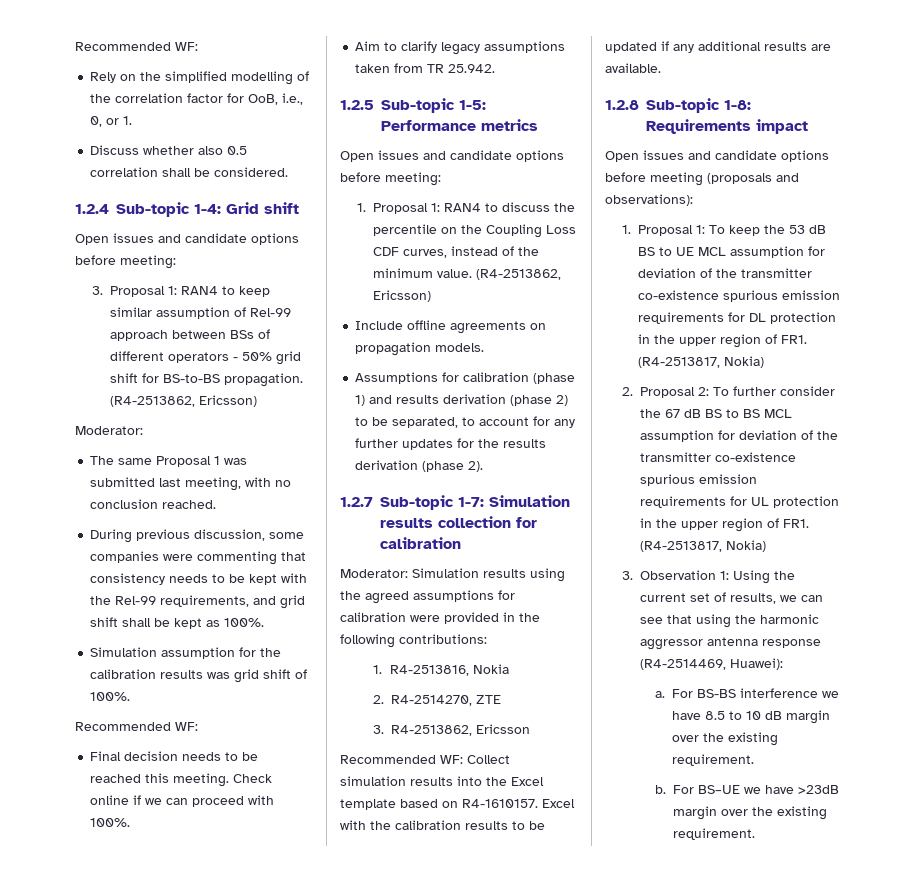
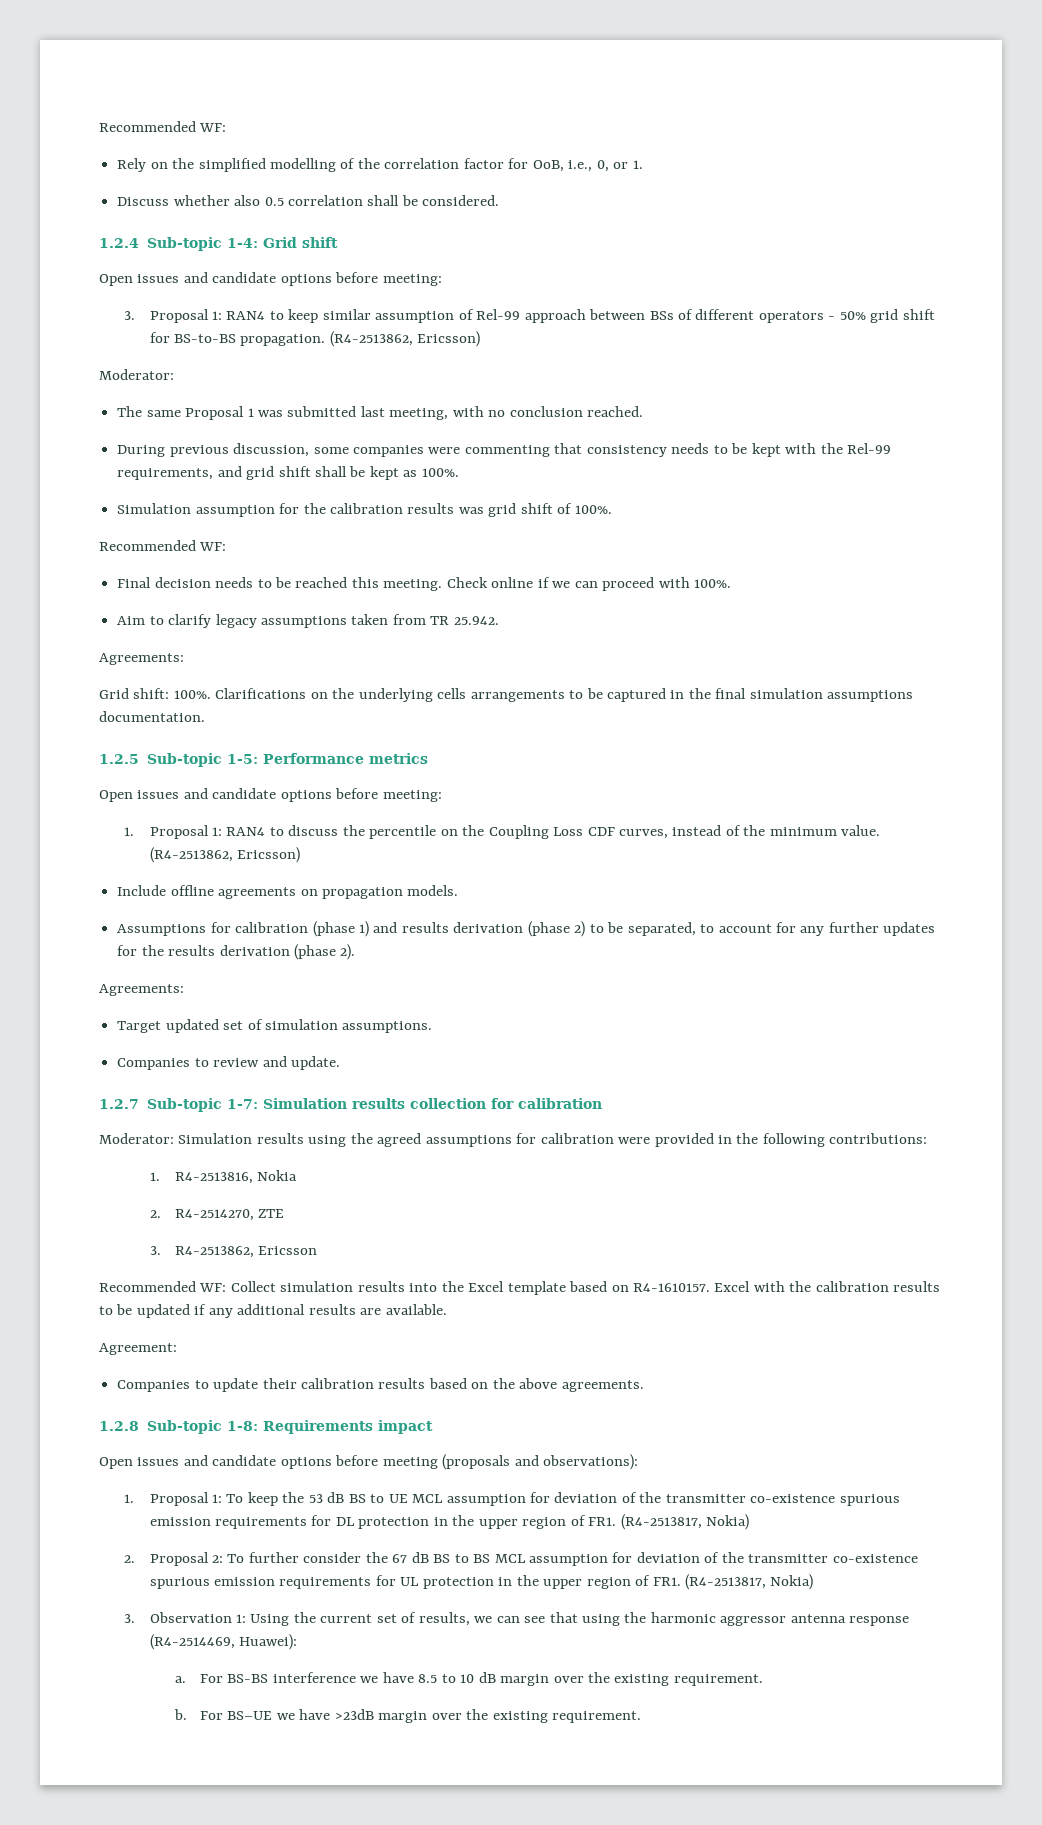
  Aim to clarify legacy assumptions taken from TR 25.942.
+ Agreements:
+ Grid shift: 100%. Clarifications on the underlying cells arrangements to be captured in the final simulation assumptions documentation.
  Assumptions for calibration (phase 1) and results derivation (phase 2) to be separated, to account for any further updates for the results derivation (phase 2).
+ Agreements:
+ Target updated set of simulation assumptions.
+ Companies to review and update.
+ Agreement:
+ Companies to update their calibration results based on the above agreements.

